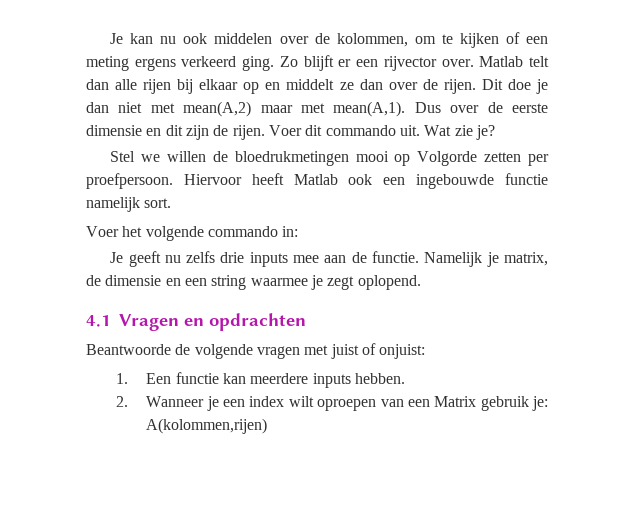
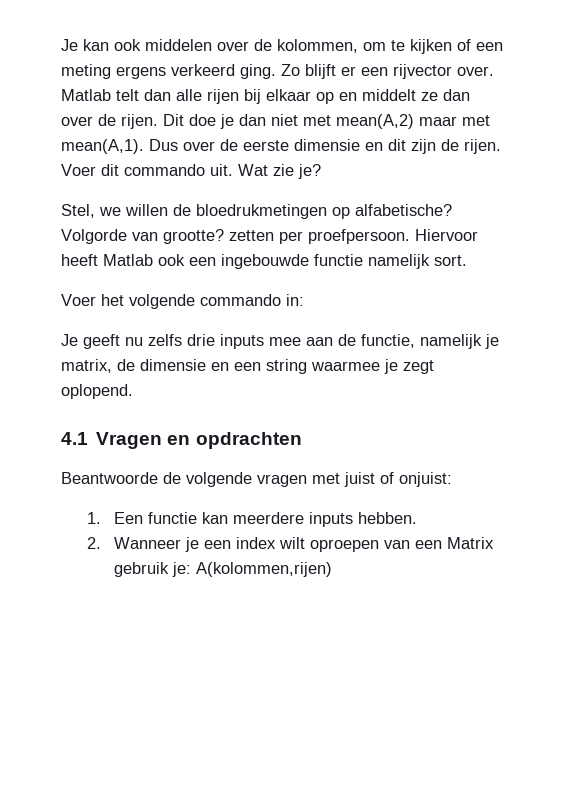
- Je kan nu ook middelen over de kolommen, om te kijken of een meting ergens verkeerd ging.
+ Je kan ook middelen over de kolommen, om te kijken of een meting ergens verkeerd ging.
- Stel we willen de bloedrukmetingen mooi op Volgorde zetten per proefpersoon.
+ Stel, we willen de bloedrukmetingen op alfabetische? Volgorde van grootte? zetten per proefpersoon.
- Je geeft nu zelfs drie inputs mee aan de functie. Namelijk je matrix, de dimensie en een string waarmee je zegt oplopend.
+ Je geeft nu zelfs drie inputs mee aan de functie, namelijk je matrix, de dimensie en een string waarmee je zegt oplopend.

